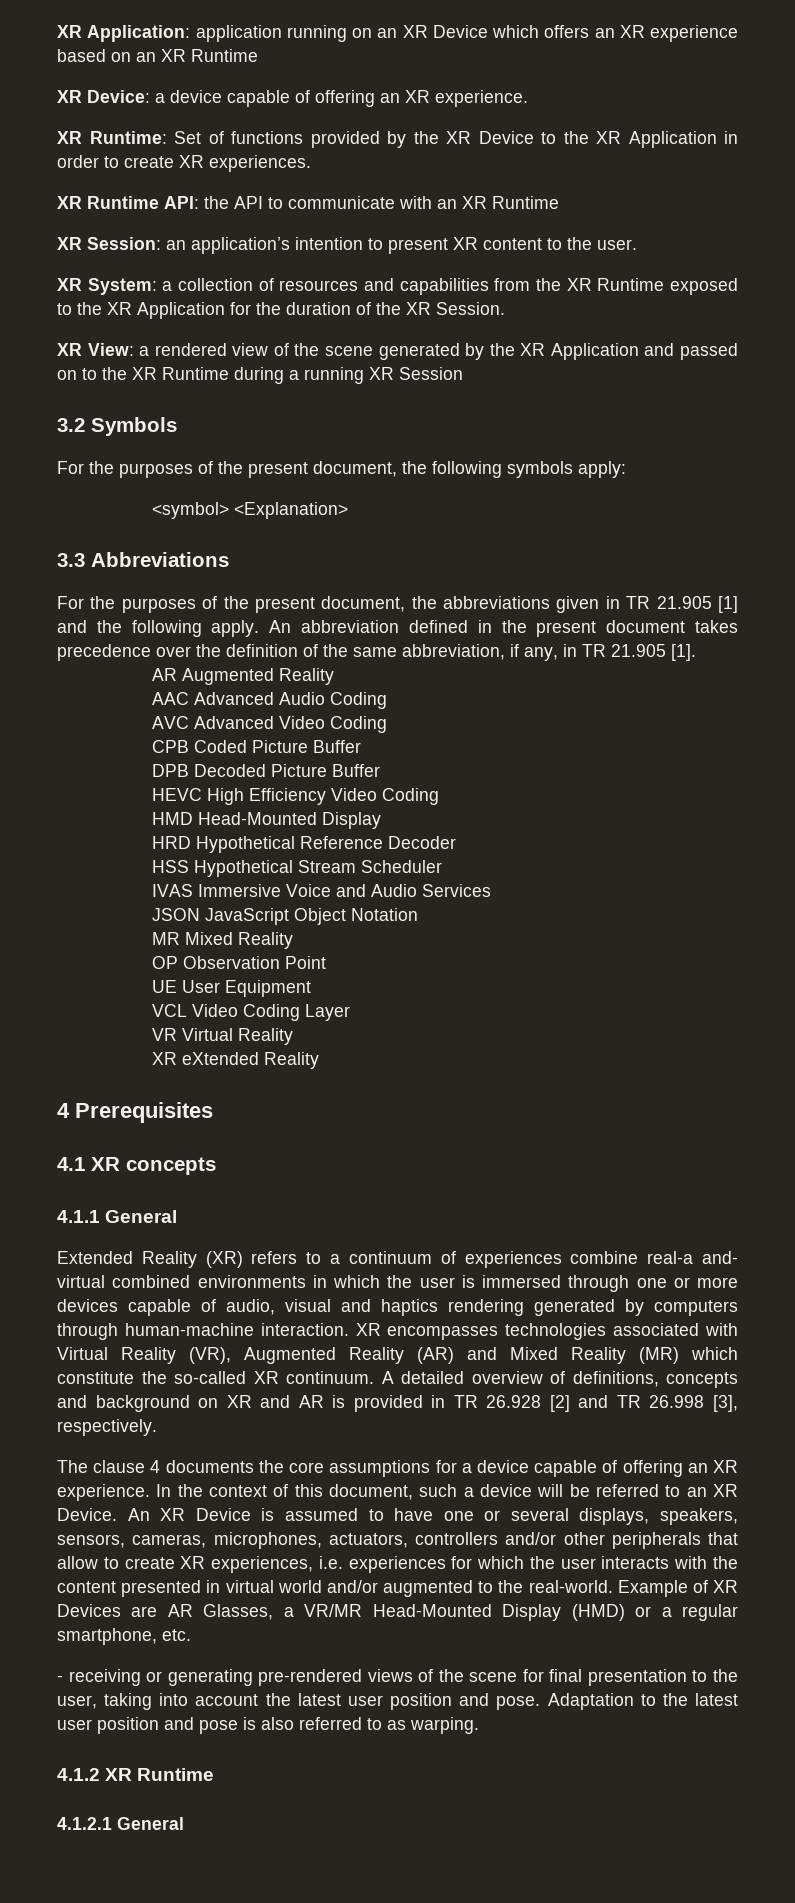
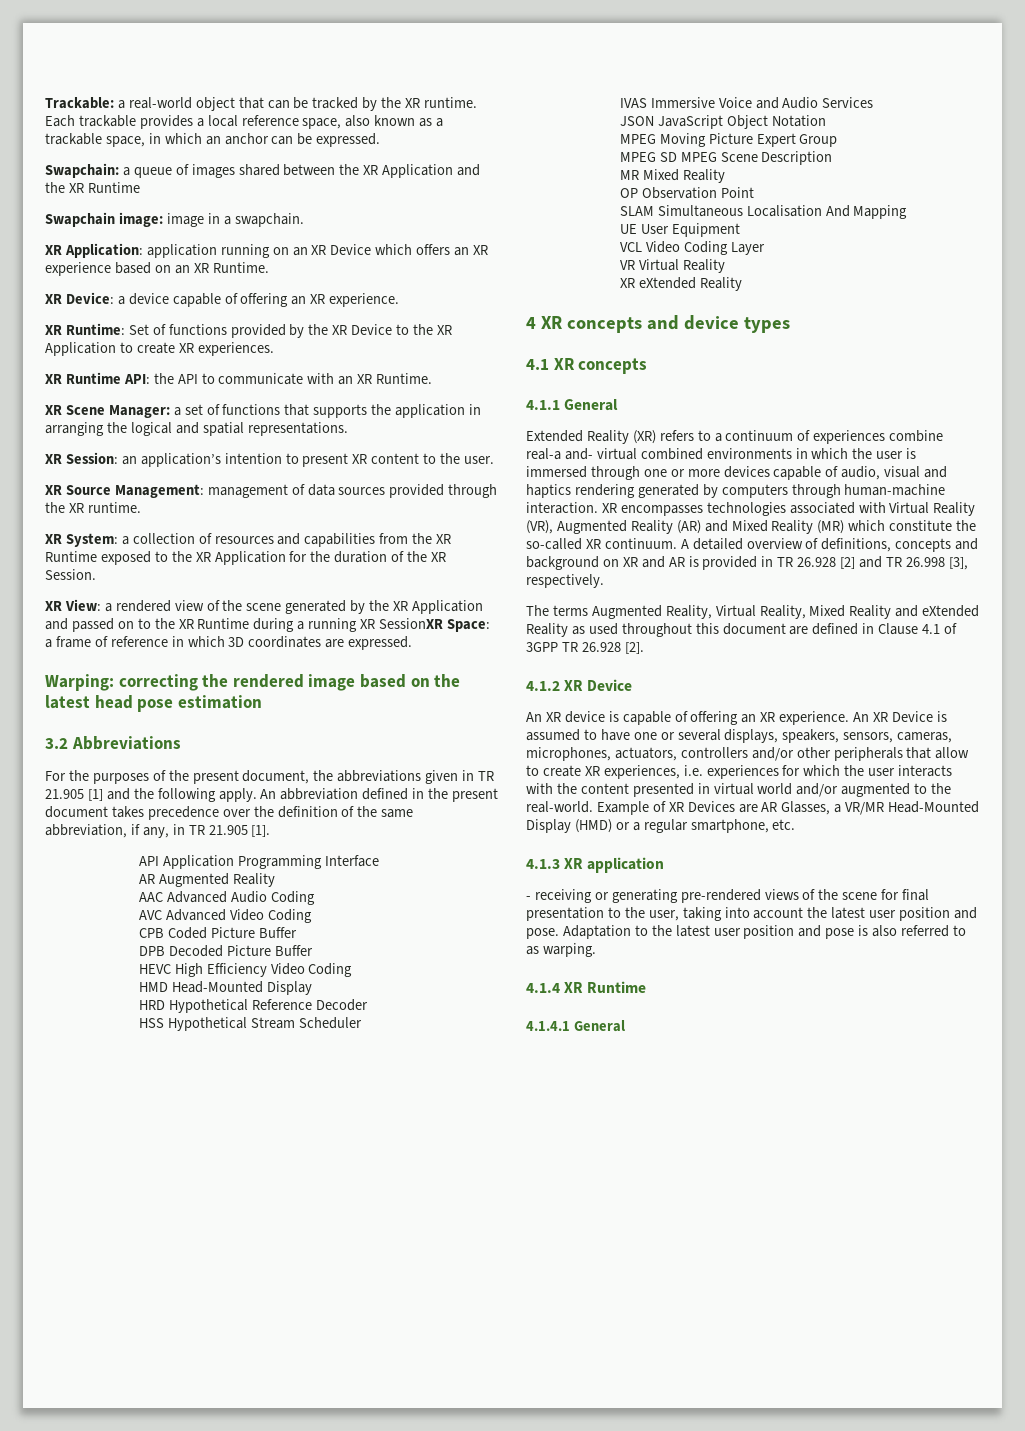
+ Trackable: a real-world object that can be tracked by the XR runtime. Each trackable provides a local reference space, also known as a trackable space, in which an anchor can be expressed.
+ Swapchain: a queue of images shared between the XR Application and the XR Runtime
+ Swapchain image: image in a swapchain.
- XR Application: application running on an XR Device which offers an XR experience based on an XR Runtime
+ XR Application: application running on an XR Device which offers an XR experience based on an XR Runtime.
- XR Runtime: Set of functions provided by the XR Device to the XR Application in order to create XR experiences.
+ XR Runtime: Set of functions provided by the XR Device to the XR Application to create XR experiences.
- XR Runtime API: the API to communicate with an XR Runtime
+ XR Runtime API: the API to communicate with an XR Runtime.
+ XR Scene Manager: a set of functions that supports the application in arranging the logical and spatial representations.
+ XR Source Management: management of data sources provided through the XR runtime.
- XR View: a rendered view of the scene generated by the XR Application and passed on to the XR Runtime during a running XR Session
- 3.2 Symbols
- For the purposes of the present document, the following symbols apply:
- <symbol> <Explanation>
- 3.3 Abbreviations
+ XR View: a rendered view of the scene generated by the XR Application and passed on to the XR Runtime during a running XR SessionXR Space: a frame of reference in which 3D coordinates are expressed.
+ Warping: correcting the rendered image based on the latest head pose estimation
+ 3.2 Abbreviations
+ API Application Programming Interface
+ MPEG Moving Picture Expert Group
+ MPEG SD MPEG Scene Description
+ SLAM Simultaneous Localisation And Mapping
- 4 Prerequisites
+ 4 XR concepts and device types
- The clause 4 documents the core assumptions for a device capable of offering an XR experience. In the context of this document, such a device will be referred to an XR Device.
+ The terms Augmented Reality, Virtual Reality, Mixed Reality and eXtended Reality as used throughout this document are defined in Clause 4.1 of 3GPP TR 26.928 [2].
+ 4.1.2 XR Device
+ An XR device is capable of offering an XR experience.
+ 4.1.3 XR application
- 4.1.2 XR Runtime
- 4.1.2.1 General
+ 4.1.4 XR Runtime
+ 4.1.4.1 General

